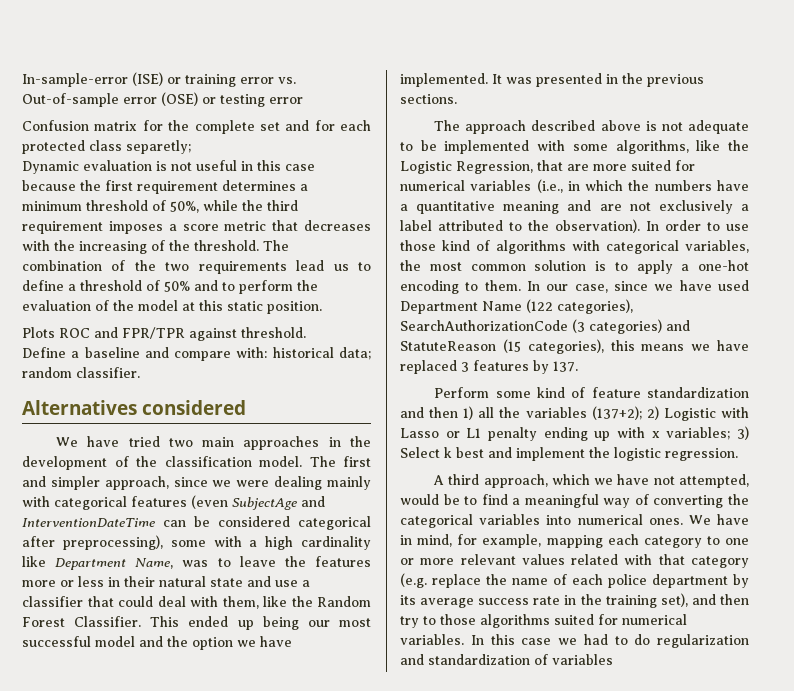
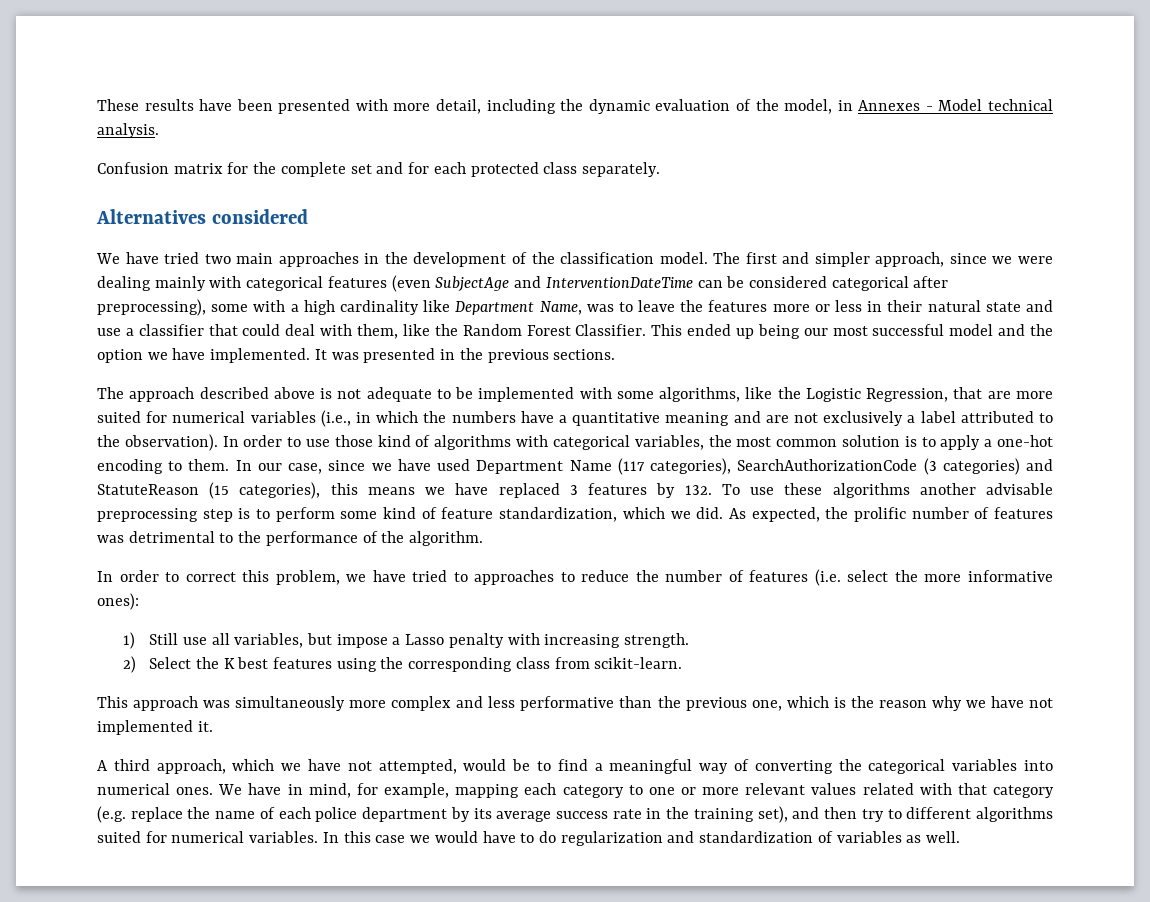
- In-sample-error (ISE) or training error vs. Out-of-sample error (OSE) or testing error
+ These results have been presented with more detail, including the dynamic evaluation of the model, in Annexes - Model technical analysis.
- Confusion matrix for the complete set and for each protected class separetly;
- Dynamic evaluation is not useful in this case because the first requirement determines a minimum threshold of 50%, while the third requirement imposes a score metric that decreases with the increasing of the threshold. The combination of the two requirements lead us to define a threshold of 50% and to perform the evaluation of the model at this static position.
- Plots ROC and FPR/TPR against threshold.
- Define a baseline and compare with: historical data; random classifier.
+ Confusion matrix for the complete set and for each protected class separately.
- In our case, since we have used Department Name (122 categories), SearchAuthorizationCode (3 categories) and StatuteReason (15 categories), this means we have replaced 3 features by 137.
- Perform some kind of feature standardization and then 1) all the variables (137+2); 2) Logistic with Lasso or L1 penalty ending up with x variables; 3) Select k best and implement the logistic regression.
+ In our case, since we have used Department Name (117 categories), SearchAuthorizationCode (3 categories) and StatuteReason (15 categories), this means we have replaced 3 features by 132. To use these algorithms another advisable preprocessing step is to perform some kind of feature standardization, which we did. As expected, the prolific number of features was detrimental to the performance of the algorithm.
+ In order to correct this problem, we have tried to approaches to reduce the number of features (i.e. select the more informative ones):
+ 1) Still use all variables, but impose a Lasso penalty with increasing strength.
+ 2) Select the K best features using the corresponding class from scikit-learn.
+ This approach was simultaneously more complex and less performative than the previous one, which is the reason why we have not implemented it.
- We have in mind, for example, mapping each category to one or more relevant values related with that category (e.g. replace the name of each police department by its average success rate in the training set), and then try to those algorithms suited for numerical variables.
+ We have in mind, for example, mapping each category to one or more relevant values related with that category (e.g. replace the name of each police department by its average success rate in the training set), and then try to different algorithms suited for numerical variables.
- In this case we had to do regularization and standardization of variables
+ In this case we would have to do regularization and standardization of variables as well.

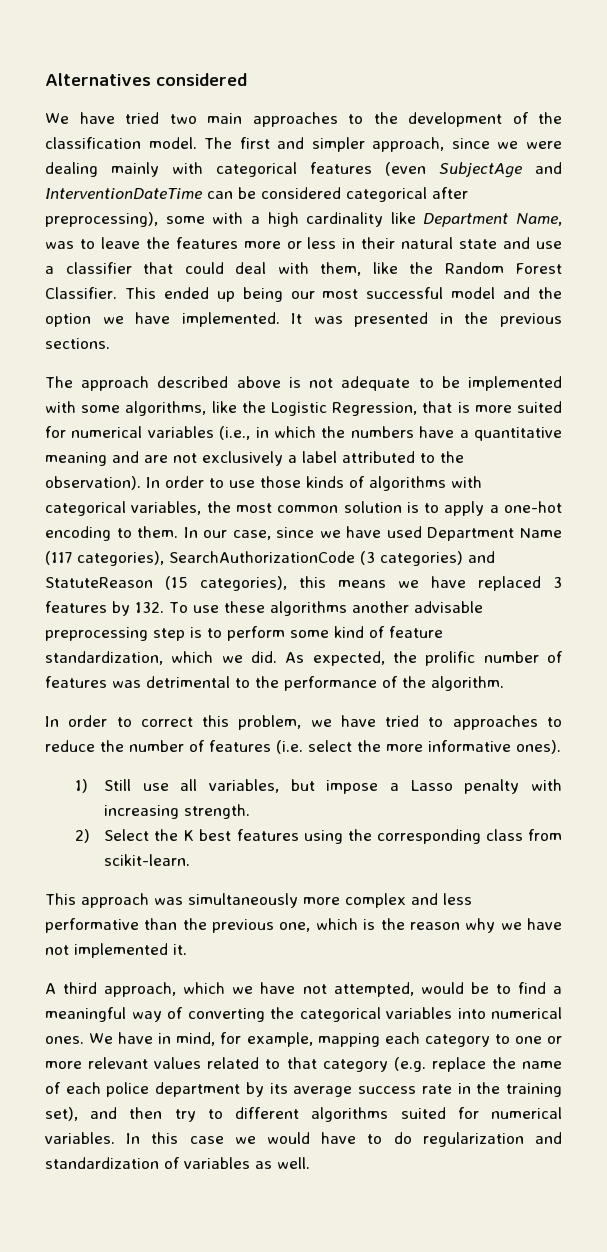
- These results have been presented with more detail, including the dynamic evaluation of the model, in Annexes - Model technical analysis.
- Confusion matrix for the complete set and for each protected class separately.
- We have tried two main approaches in the development of the classification model.
+ We have tried two main approaches to the development of the classification model.
- The approach described above is not adequate to be implemented with some algorithms, like the Logistic Regression, that are more suited for numerical variables (i.e., in which the numbers have a quantitative meaning and are not exclusively a label attributed to the observation).
+ The approach described above is not adequate to be implemented with some algorithms, like the Logistic Regression, that is more suited for numerical variables (i.e., in which the numbers have a quantitative meaning and are not exclusively a label attributed to the observation).
- In order to use those kind of algorithms with categorical variables, the most common solution is to apply a one-hot encoding to them.
+ In order to use those kinds of algorithms with categorical variables, the most common solution is to apply a one-hot encoding to them.
- In order to correct this problem, we have tried to approaches to reduce the number of features (i.e. select the more informative ones):
+ In order to correct this problem, we have tried to approaches to reduce the number of features (i.e. select the more informative ones).
- We have in mind, for example, mapping each category to one or more relevant values related with that category (e.g. replace the name of each police department by its average success rate in the training set), and then try to different algorithms suited for numerical variables.
+ We have in mind, for example, mapping each category to one or more relevant values related to that category (e.g. replace the name of each police department by its average success rate in the training set), and then try to different algorithms suited for numerical variables.

